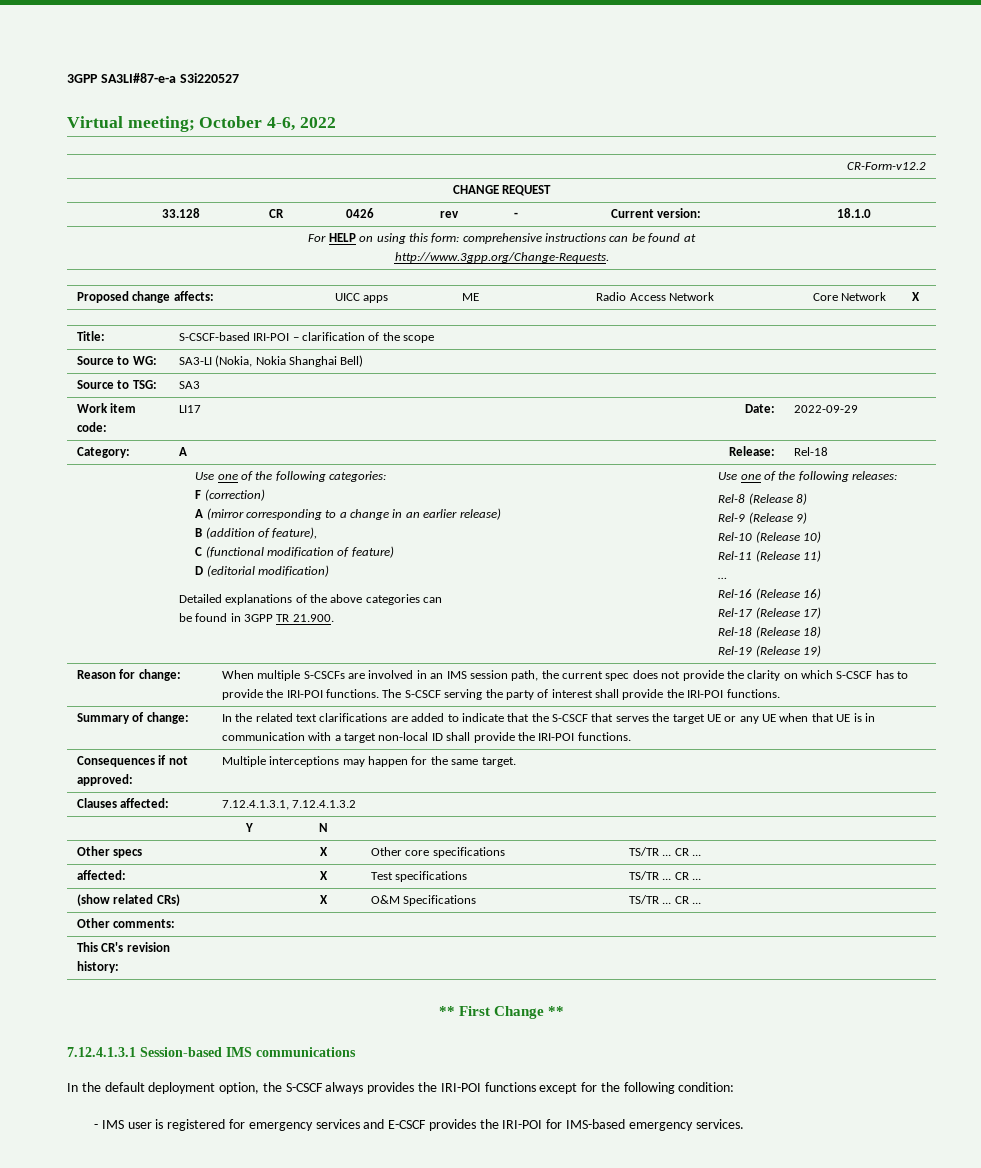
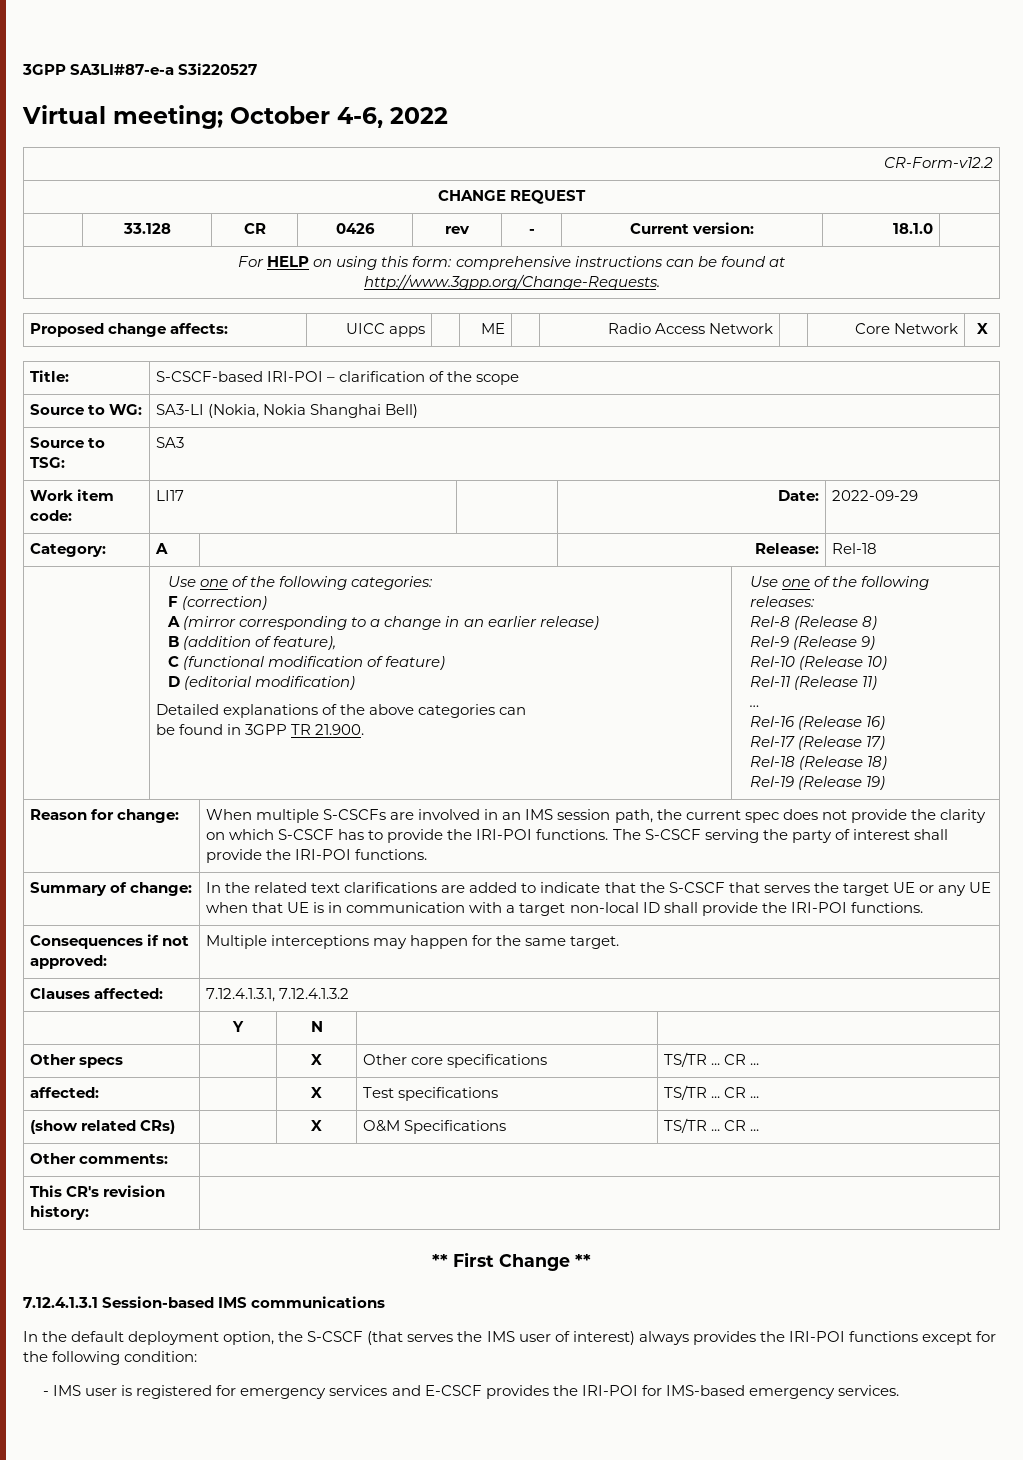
- In the default deployment option, the S-CSCF always provides the IRI-POI functions except for the following condition:
+ In the default deployment option, the S-CSCF (that serves the IMS user of interest) always provides the IRI-POI functions except for the following condition:

